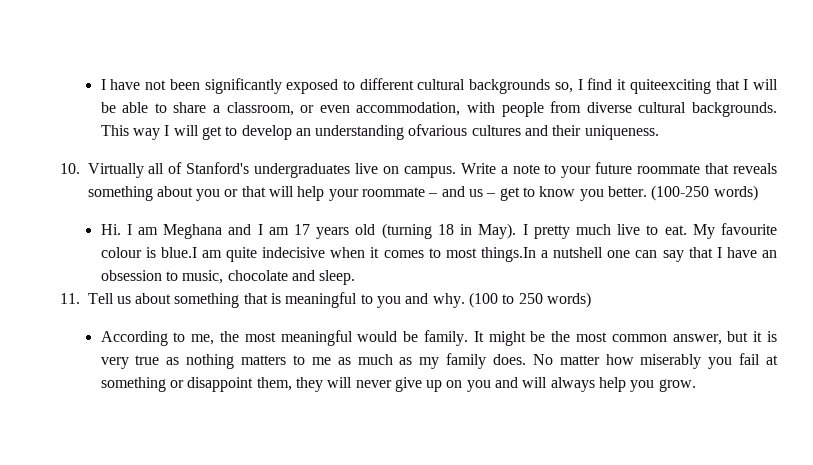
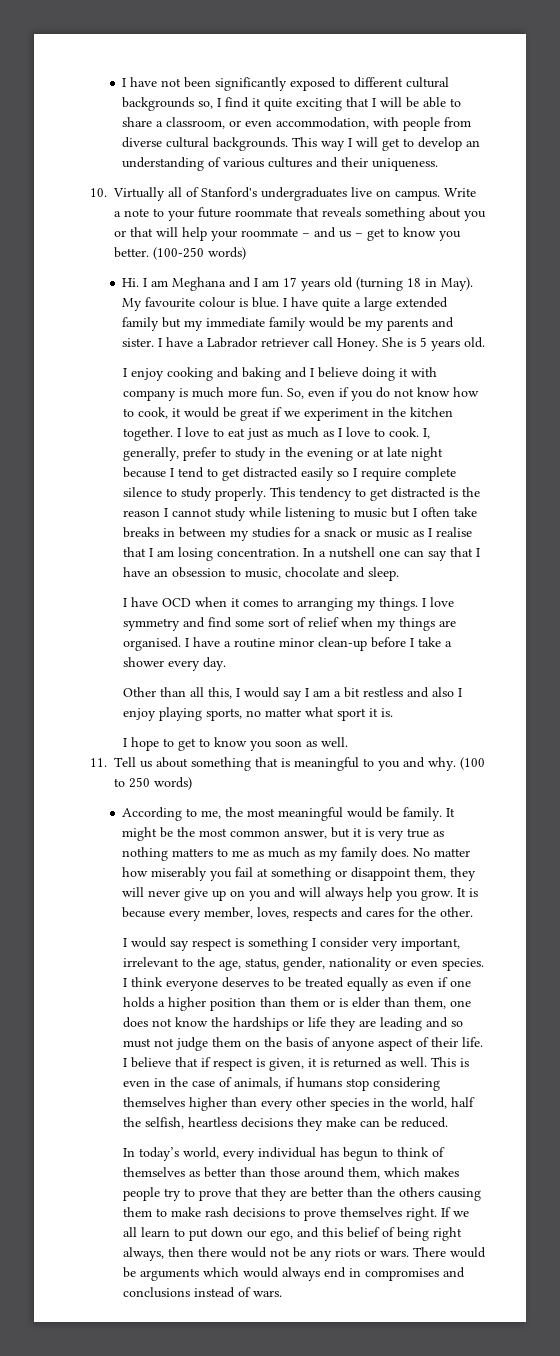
- I have not been significantly exposed to different cultural backgrounds so, I find it quiteexciting that I will be able to share a classroom, or even accommodation, with people from diverse cultural backgrounds.
+ I have not been significantly exposed to different cultural backgrounds so, I find it quite exciting that I will be able to share a classroom, or even accommodation, with people from diverse cultural backgrounds.
- This way I will get to develop an understanding ofvarious cultures and their uniqueness.
+ This way I will get to develop an understanding of various cultures and their uniqueness.
- I pretty much live to eat. My favourite colour is blue.I am quite indecisive when it comes to most things.In a nutshell one can say that I have an obsession to music, chocolate and sleep.
+ My favourite colour is blue. I have quite a large extended family but my immediate family would be my parents and sister. I have a Labrador retriever call Honey. She is 5 years old.
+ I enjoy cooking and baking and I believe doing it with company is much more fun. So, even if you do not know how to cook, it would be great if we experiment in the kitchen together. I love to eat just as much as I love to cook. I, generally, prefer to study in the evening or at late night because I tend to get distracted easily so I require complete silence to study properly. This tendency to get distracted is the reason I cannot study while listening to music but I often take breaks in between my studies for a snack or music as I realise that I am losing concentration. In a nutshell one can say that I have an obsession to music, chocolate and sleep.
+ I have OCD when it comes to arranging my things. I love symmetry and find some sort of relief when my things are organised. I have a routine minor clean-up before I take a shower every day.
+ Other than all this, I would say I am a bit restless and also I enjoy playing sports, no matter what sport it is.
+ I hope to get to know you soon as well.
+ It is because every member, loves, respects and cares for the other.
+ I would say respect is something I consider very important, irrelevant to the age, status, gender, nationality or even species. I think everyone deserves to be treated equally as even if one holds a higher position than them or is elder than them, one does not know the hardships or life they are leading and so must not judge them on the basis of anyone aspect of their life. I believe that if respect is given, it is returned as well. This is even in the case of animals, if humans stop considering themselves higher than every other species in the world, half the selfish, heartless decisions they make can be reduced.
+ In today’s world, every individual has begun to think of themselves as better than those around them, which makes people try to prove that they are better than the others causing them to make rash decisions to prove themselves right. If we all learn to put down our ego, and this belief of being right always, then there would not be any riots or wars. There would be arguments which would always end in compromises and conclusions instead of wars.

